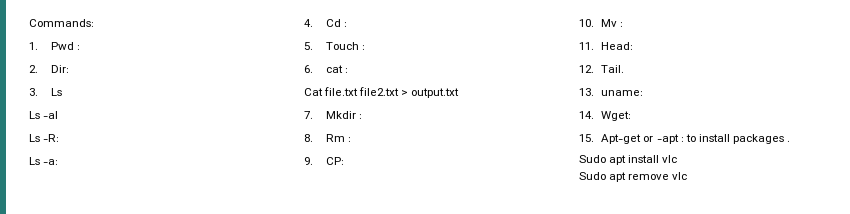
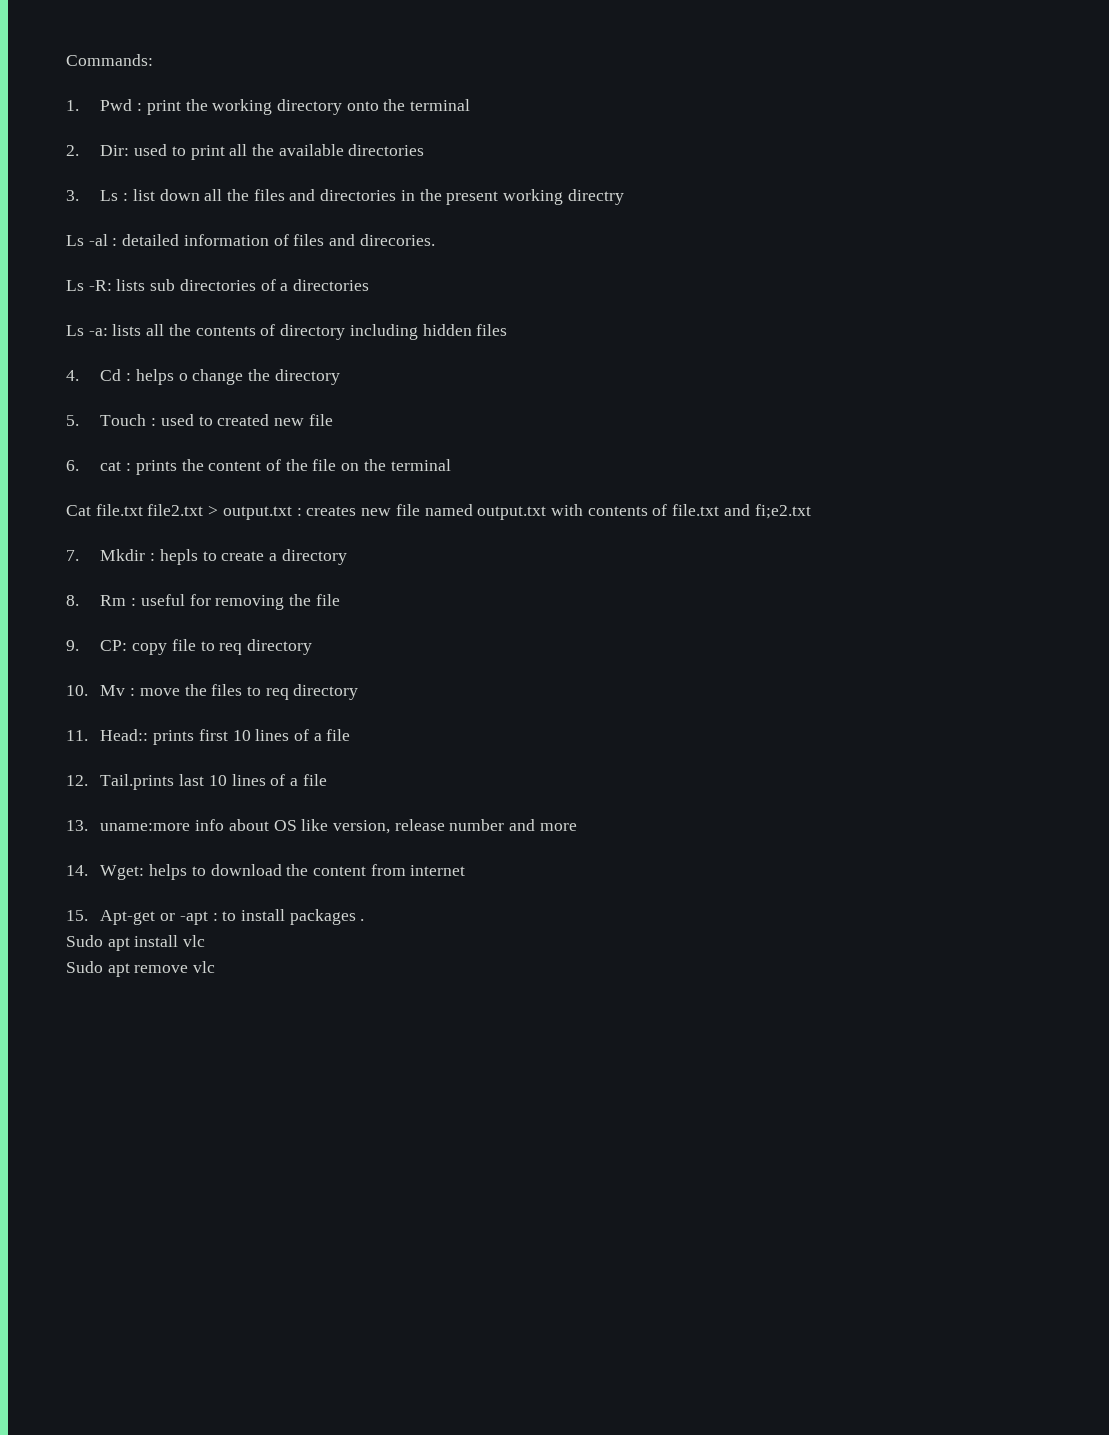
- 1. Pwd :
- 2. Dir:
- 3. Ls
- Ls -al
- Ls -R:
- Ls -a:
- 4. Cd :
- 5. Touch :
- 6. cat :
+ 1. Pwd : print the working directory onto the terminal
+ 2. Dir: used to print all the available directories
+ 3. Ls : list down all the files and directories in the present working directry
+ Ls -al : detailed information of files and direcories.
+ Ls -R: lists sub directories of a directories
+ Ls -a: lists all the contents of directory including hidden files
+ 4. Cd : helps o change the directory
+ 5. Touch : used to created new file
+ 6. cat : prints the content of the file on the terminal
- Cat file.txt file2.txt > output.txt
- 7. Mkdir :
- 8. Rm :
- 9. CP:
- 10. Mv :
- 11. Head:
- 12. Tail.
- 13. uname:
- 14. Wget:
+ Cat file.txt file2.txt > output.txt : creates new file named output.txt with contents of file.txt and fi;e2.txt
+ 7. Mkdir : hepls to create a directory
+ 8. Rm : useful for removing the file
+ 9. CP: copy file to req directory
+ 10. Mv : move the files to req directory
+ 11. Head:: prints first 10 lines of a file
+ 12. Tail.prints last 10 lines of a file
+ 13. uname:more info about OS like version, release number and more
+ 14. Wget: helps to download the content from internet

